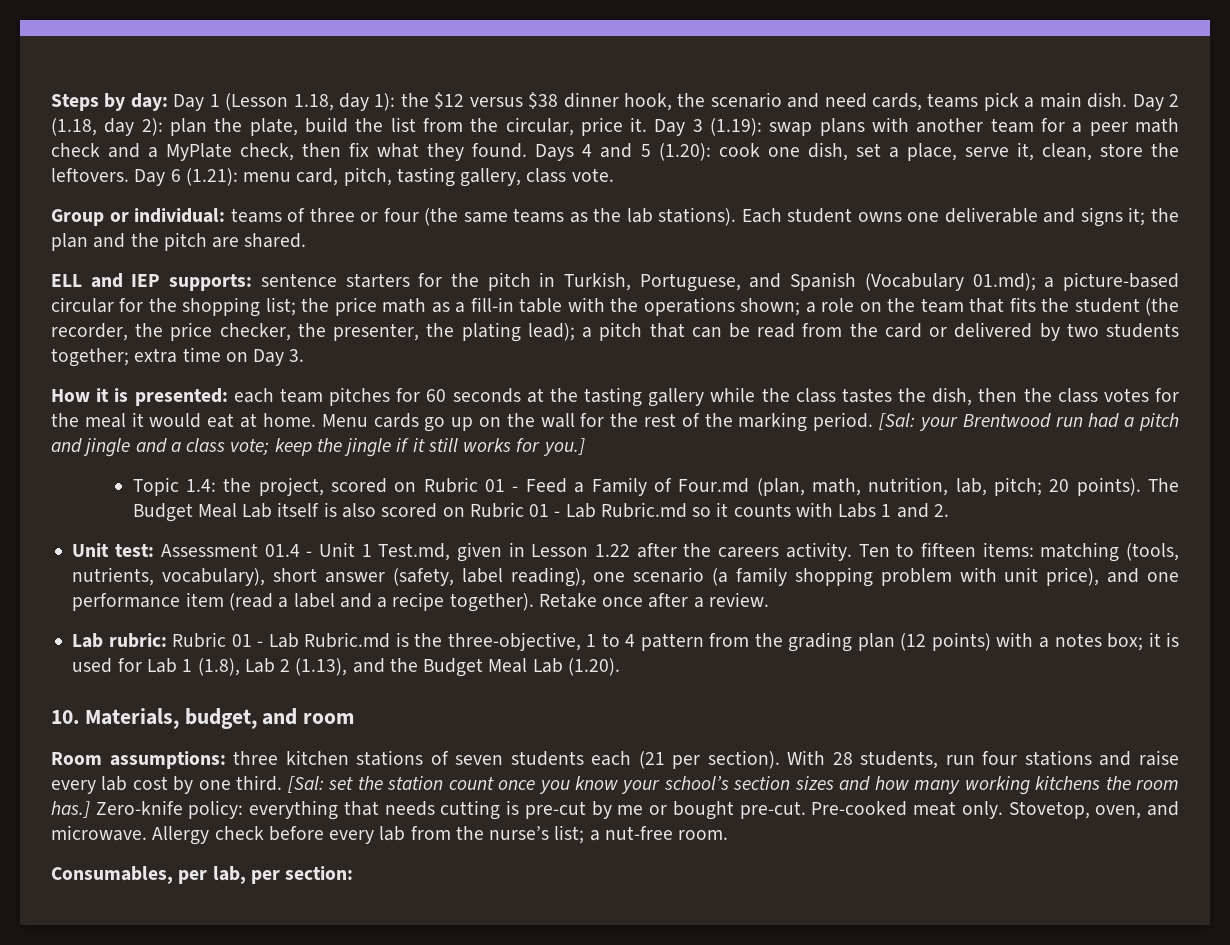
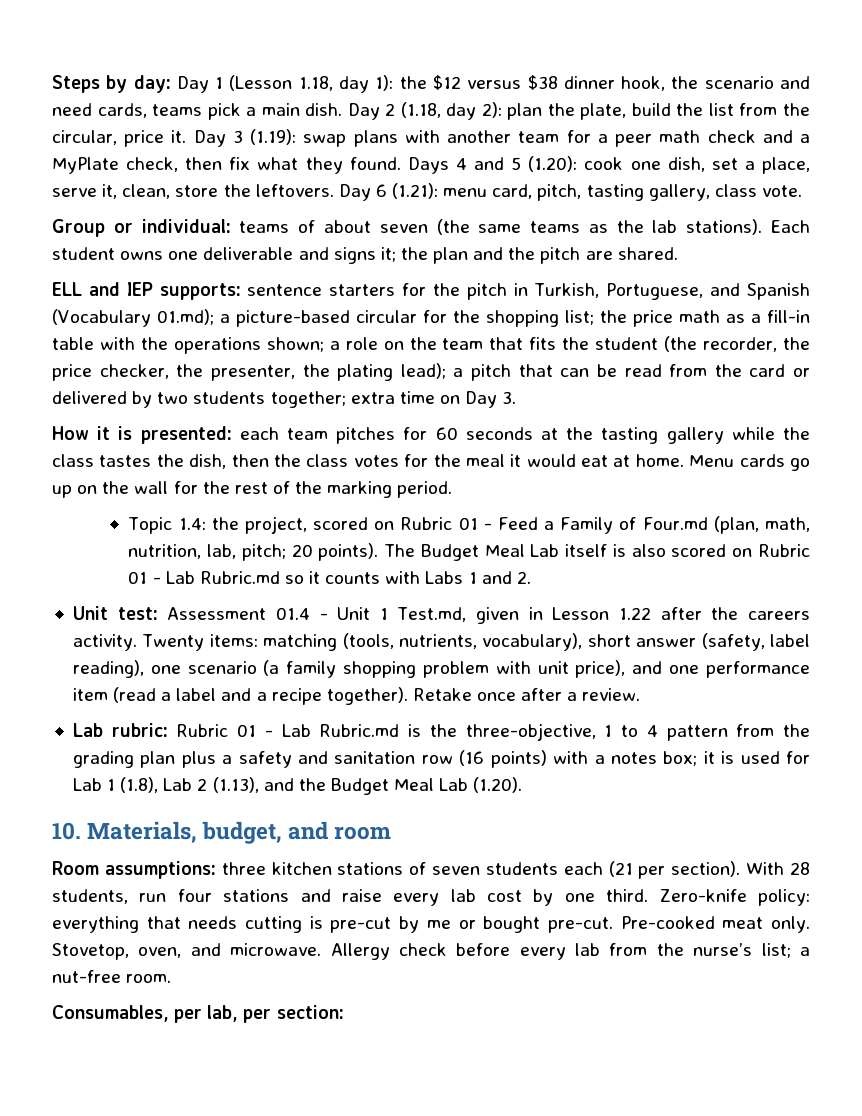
- Group or individual: teams of three or four (the same teams as the lab stations).
+ Group or individual: teams of about seven (the same teams as the lab stations).
- [Sal: your Brentwood run had a pitch and jingle and a class vote; keep the jingle if it still works for you.]
- Ten to fifteen items: matching (tools, nutrients, vocabulary), short answer (safety, label reading), one scenario (a family shopping problem with unit price), and one performance item (read a label and a recipe together).
+ Twenty items: matching (tools, nutrients, vocabulary), short answer (safety, label reading), one scenario (a family shopping problem with unit price), and one performance item (read a label and a recipe together).
- Lab rubric: Rubric 01 - Lab Rubric.md is the three-objective, 1 to 4 pattern from the grading plan (12 points) with a notes box; it is used for Lab 1 (1.8), Lab 2 (1.13), and the Budget Meal Lab (1.20).
+ Lab rubric: Rubric 01 - Lab Rubric.md is the three-objective, 1 to 4 pattern from the grading plan plus a safety and sanitation row (16 points) with a notes box; it is used for Lab 1 (1.8), Lab 2 (1.13), and the Budget Meal Lab (1.20).
- [Sal: set the station count once you know your school’s section sizes and how many working kitchens the room has.]

